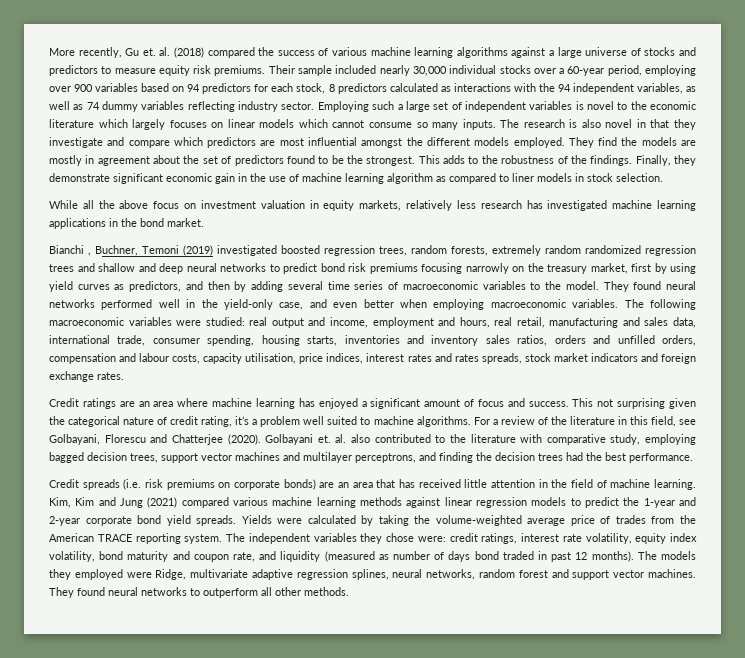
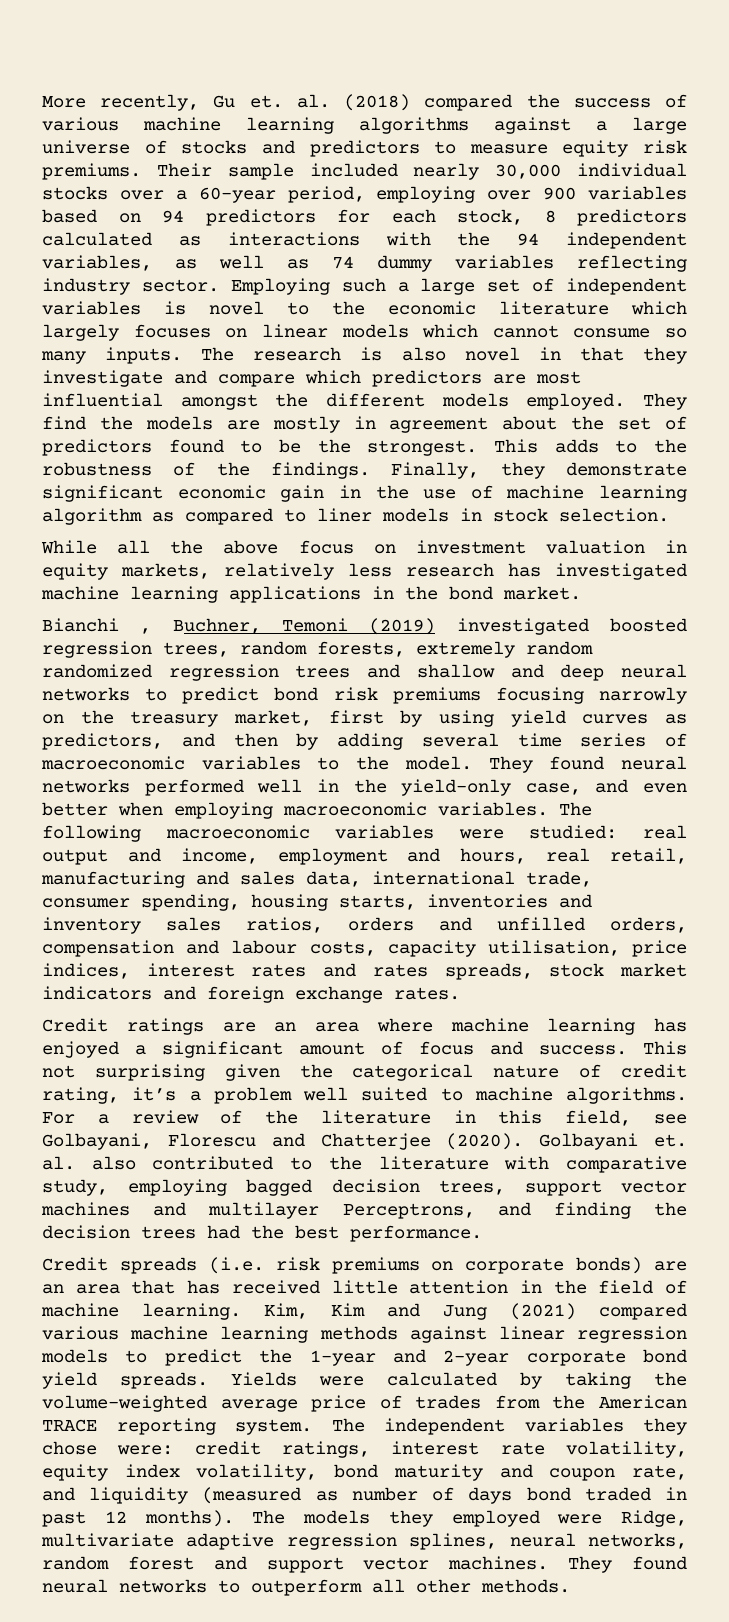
- Golbayani et. al. also contributed to the literature with comparative study, employing bagged decision trees, support vector machines and multilayer perceptrons, and finding the decision trees had the best performance.
+ Golbayani et. al. also contributed to the literature with comparative study, employing bagged decision trees, support vector machines and multilayer Perceptrons, and finding the decision trees had the best performance.

